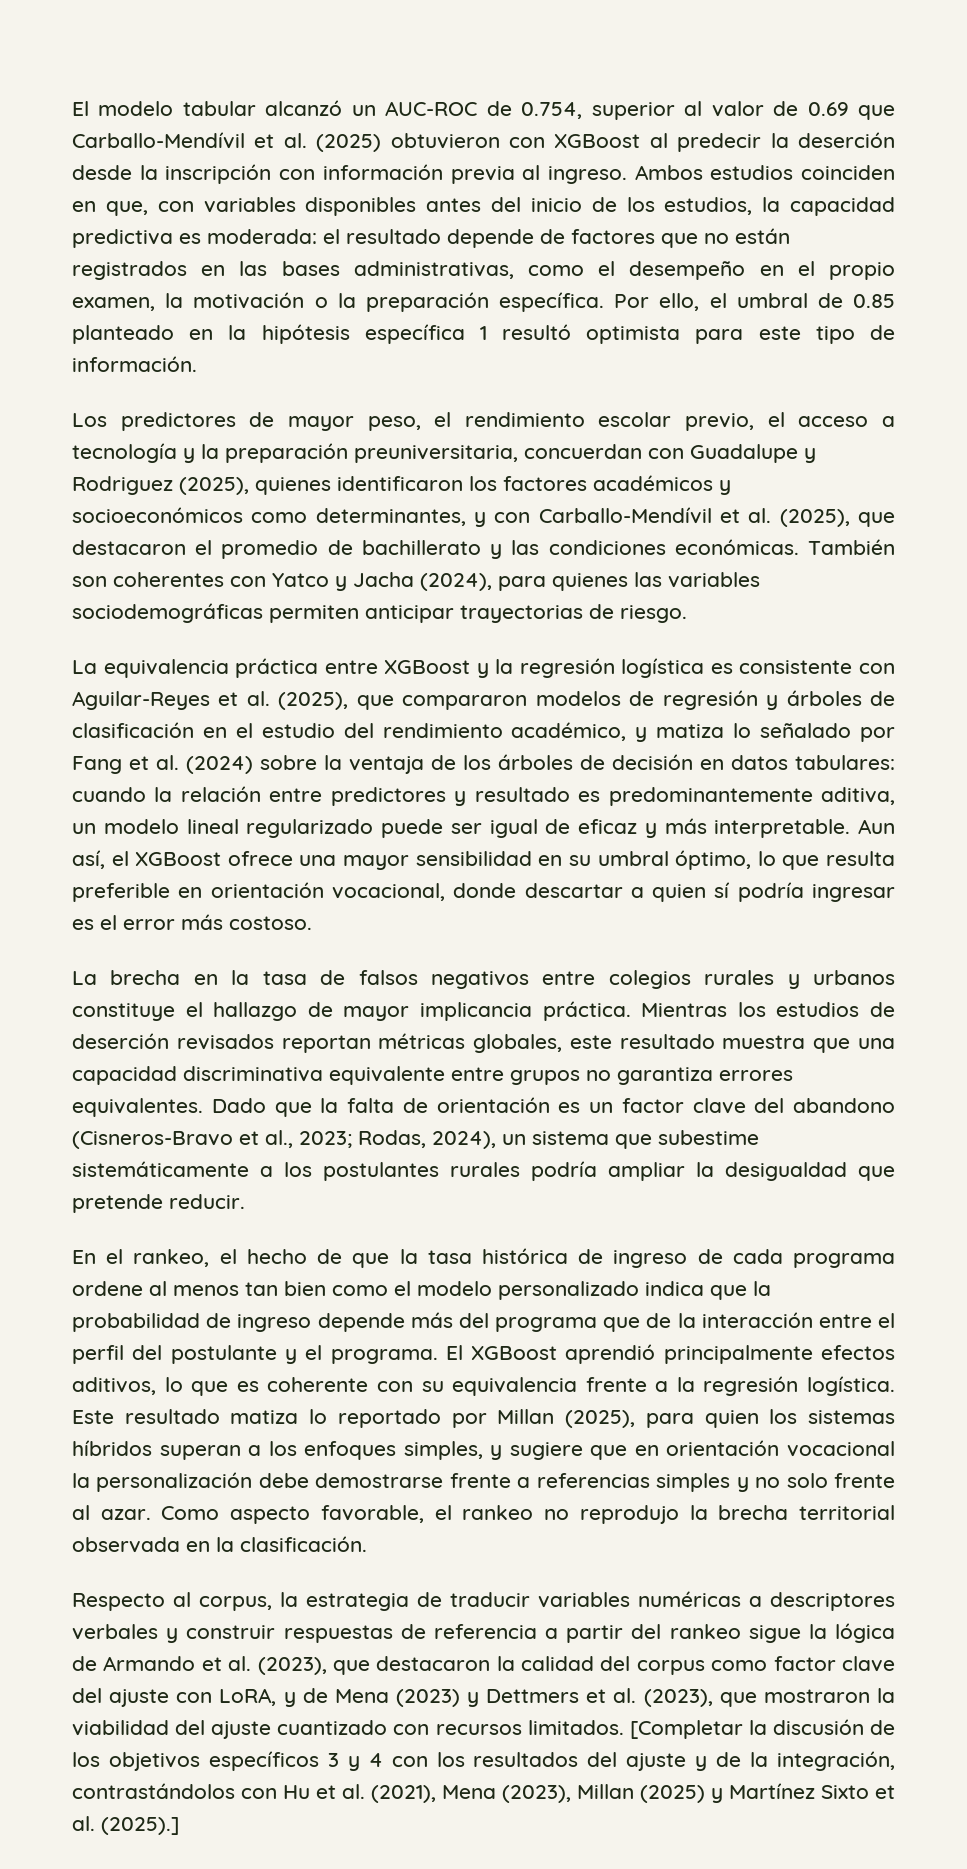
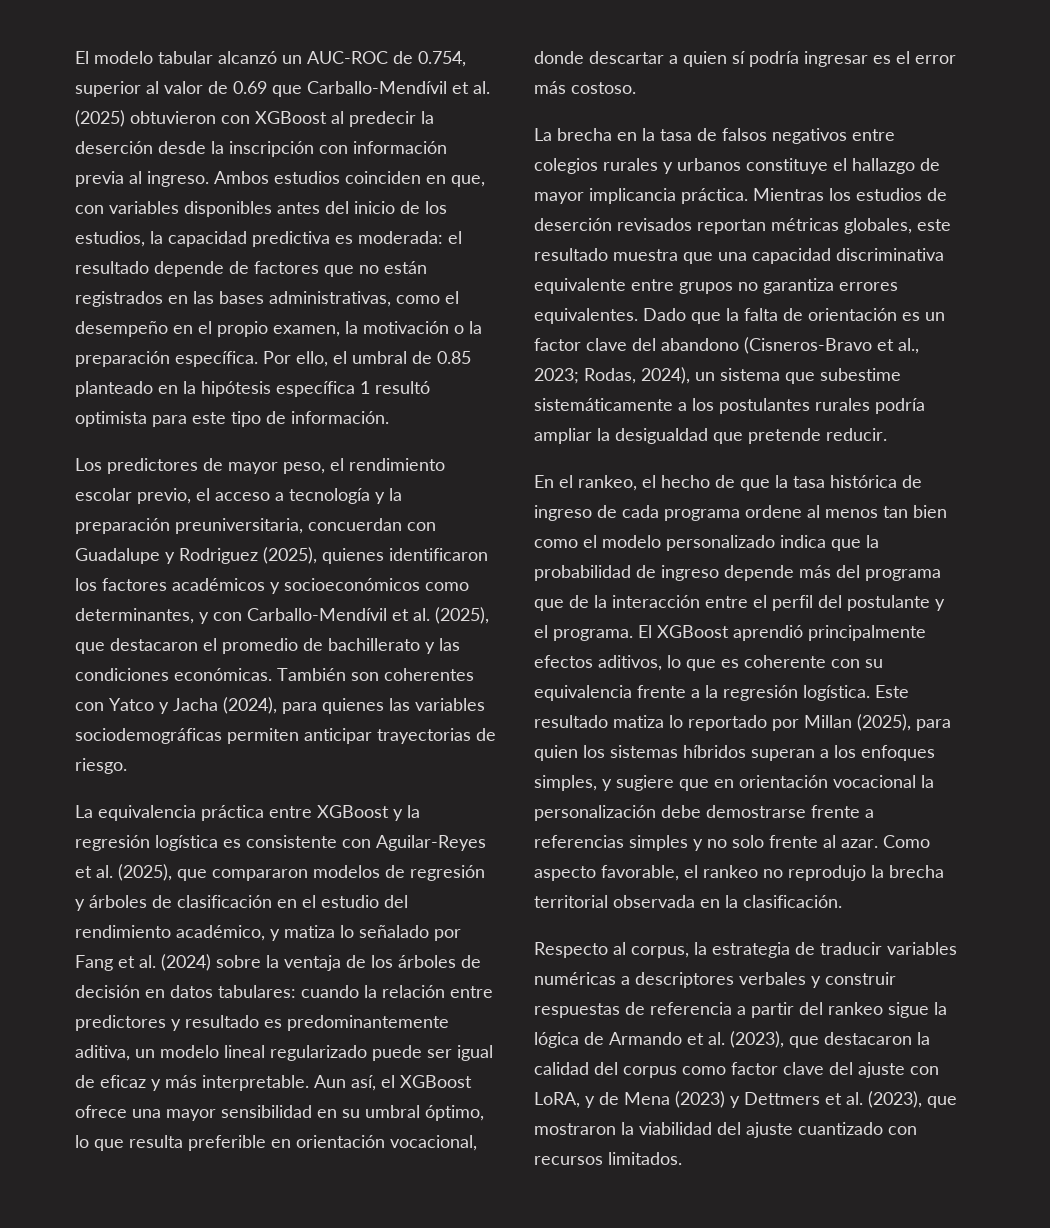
- [Completar la discusión de los objetivos específicos 3 y 4 con los resultados del ajuste y de la integración, contrastándolos con Hu et al. (2021), Mena (2023), Millan (2025) y Martínez Sixto et al. (2025).]

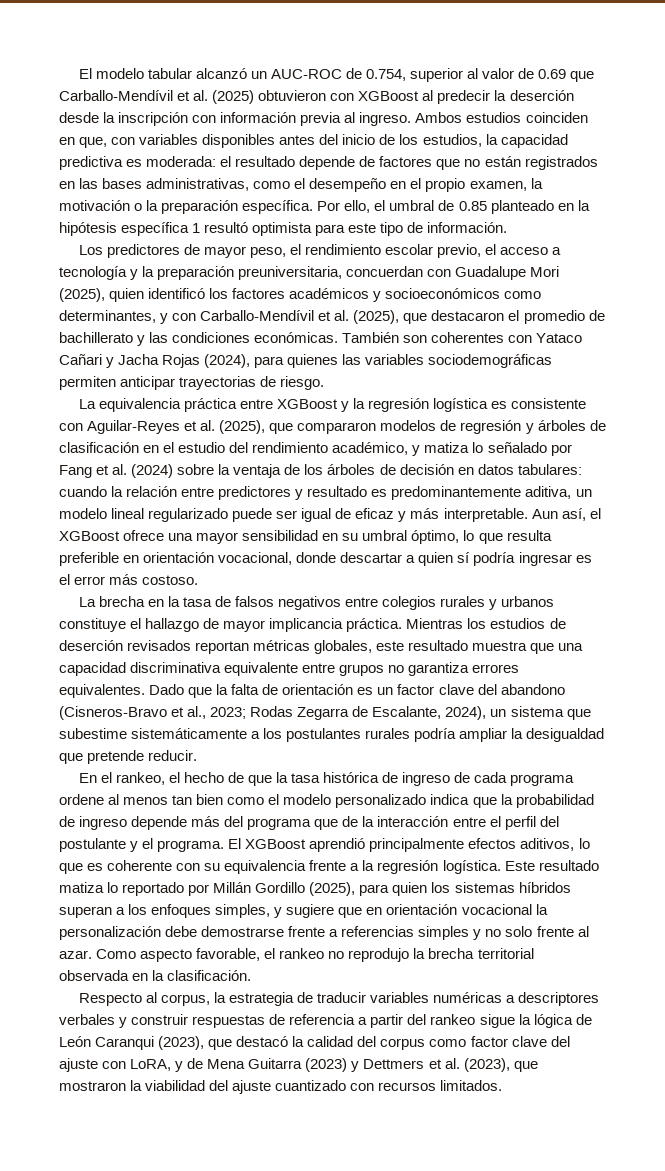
- Los predictores de mayor peso, el rendimiento escolar previo, el acceso a tecnología y la preparación preuniversitaria, concuerdan con Guadalupe y Rodriguez (2025), quienes identificaron los factores académicos y socioeconómicos como determinantes, y con Carballo-Mendívil et al. (2025), que destacaron el promedio de bachillerato y las condiciones económicas.
+ Los predictores de mayor peso, el rendimiento escolar previo, el acceso a tecnología y la preparación preuniversitaria, concuerdan con Guadalupe Mori (2025), quien identificó los factores académicos y socioeconómicos como determinantes, y con Carballo-Mendívil et al. (2025), que destacaron el promedio de bachillerato y las condiciones económicas.
- También son coherentes con Yatco y Jacha (2024), para quienes las variables sociodemográficas permiten anticipar trayectorias de riesgo.
+ También son coherentes con Yataco Cañari y Jacha Rojas (2024), para quienes las variables sociodemográficas permiten anticipar trayectorias de riesgo.
- Dado que la falta de orientación es un factor clave del abandono (Cisneros-Bravo et al., 2023; Rodas, 2024), un sistema que subestime sistemáticamente a los postulantes rurales podría ampliar la desigualdad que pretende reducir.
+ Dado que la falta de orientación es un factor clave del abandono (Cisneros-Bravo et al., 2023; Rodas Zegarra de Escalante, 2024), un sistema que subestime sistemáticamente a los postulantes rurales podría ampliar la desigualdad que pretende reducir.
- Este resultado matiza lo reportado por Millan (2025), para quien los sistemas híbridos superan a los enfoques simples, y sugiere que en orientación vocacional la personalización debe demostrarse frente a referencias simples y no solo frente al azar.
+ Este resultado matiza lo reportado por Millán Gordillo (2025), para quien los sistemas híbridos superan a los enfoques simples, y sugiere que en orientación vocacional la personalización debe demostrarse frente a referencias simples y no solo frente al azar.
- Respecto al corpus, la estrategia de traducir variables numéricas a descriptores verbales y construir respuestas de referencia a partir del rankeo sigue la lógica de Armando et al. (2023), que destacaron la calidad del corpus como factor clave del ajuste con LoRA, y de Mena (2023) y Dettmers et al. (2023), que mostraron la viabilidad del ajuste cuantizado con recursos limitados.
+ Respecto al corpus, la estrategia de traducir variables numéricas a descriptores verbales y construir respuestas de referencia a partir del rankeo sigue la lógica de León Caranqui (2023), que destacó la calidad del corpus como factor clave del ajuste con LoRA, y de Mena Guitarra (2023) y Dettmers et al. (2023), que mostraron la viabilidad del ajuste cuantizado con recursos limitados.

